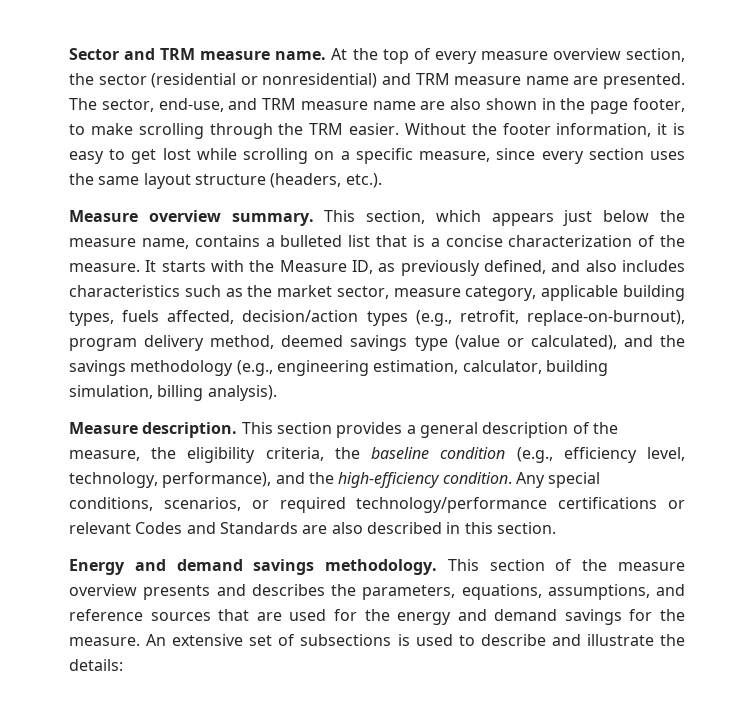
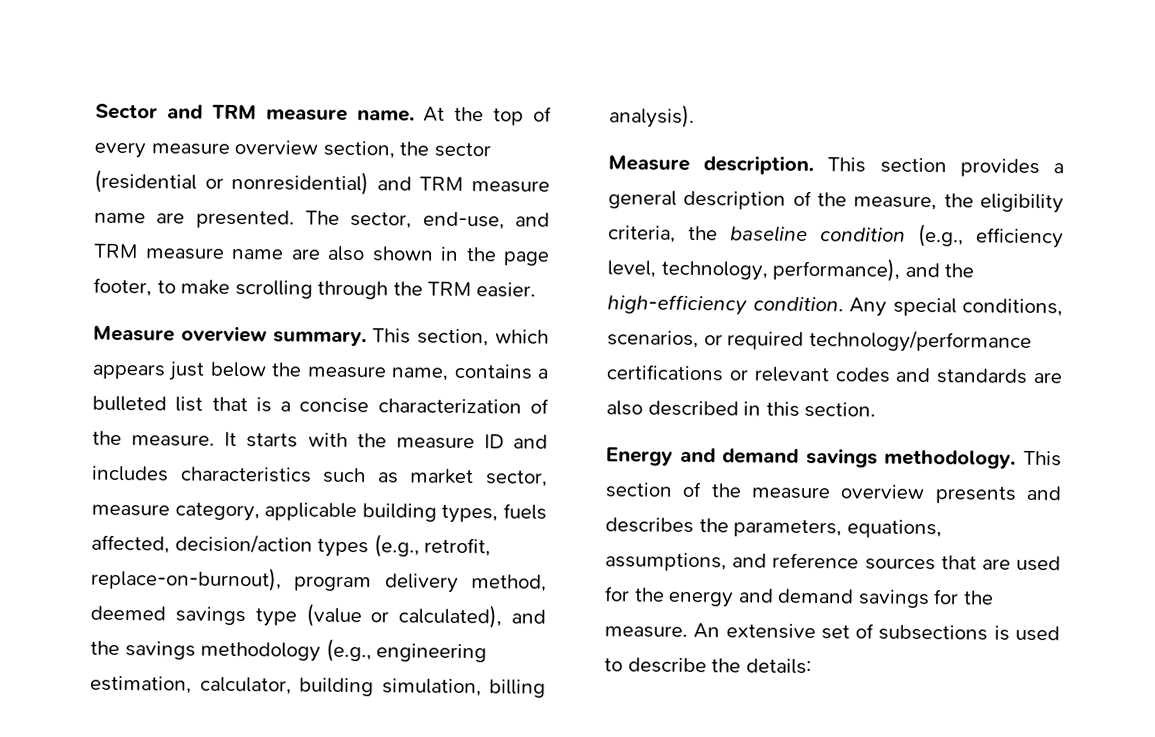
- Without the footer information, it is easy to get lost while scrolling on a specific measure, since every section uses the same layout structure (headers, etc.).
- It starts with the Measure ID, as previously defined, and also includes characteristics such as the market sector, measure category, applicable building types, fuels affected, decision/action types (e.g., retrofit, replace-on-burnout), program delivery method, deemed savings type (value or calculated), and the savings methodology (e.g., engineering estimation, calculator, building simulation, billing analysis).
+ It starts with the measure ID and includes characteristics such as market sector, measure category, applicable building types, fuels affected, decision/action types (e.g., retrofit, replace-on-burnout), program delivery method, deemed savings type (value or calculated), and the savings methodology (e.g., engineering estimation, calculator, building simulation, billing analysis).
- Any special conditions, scenarios, or required technology/performance certifications or relevant Codes and Standards are also described in this section.
+ Any special conditions, scenarios, or required technology/performance certifications or relevant codes and standards are also described in this section.
- An extensive set of subsections is used to describe and illustrate the details:
+ An extensive set of subsections is used to describe the details:

